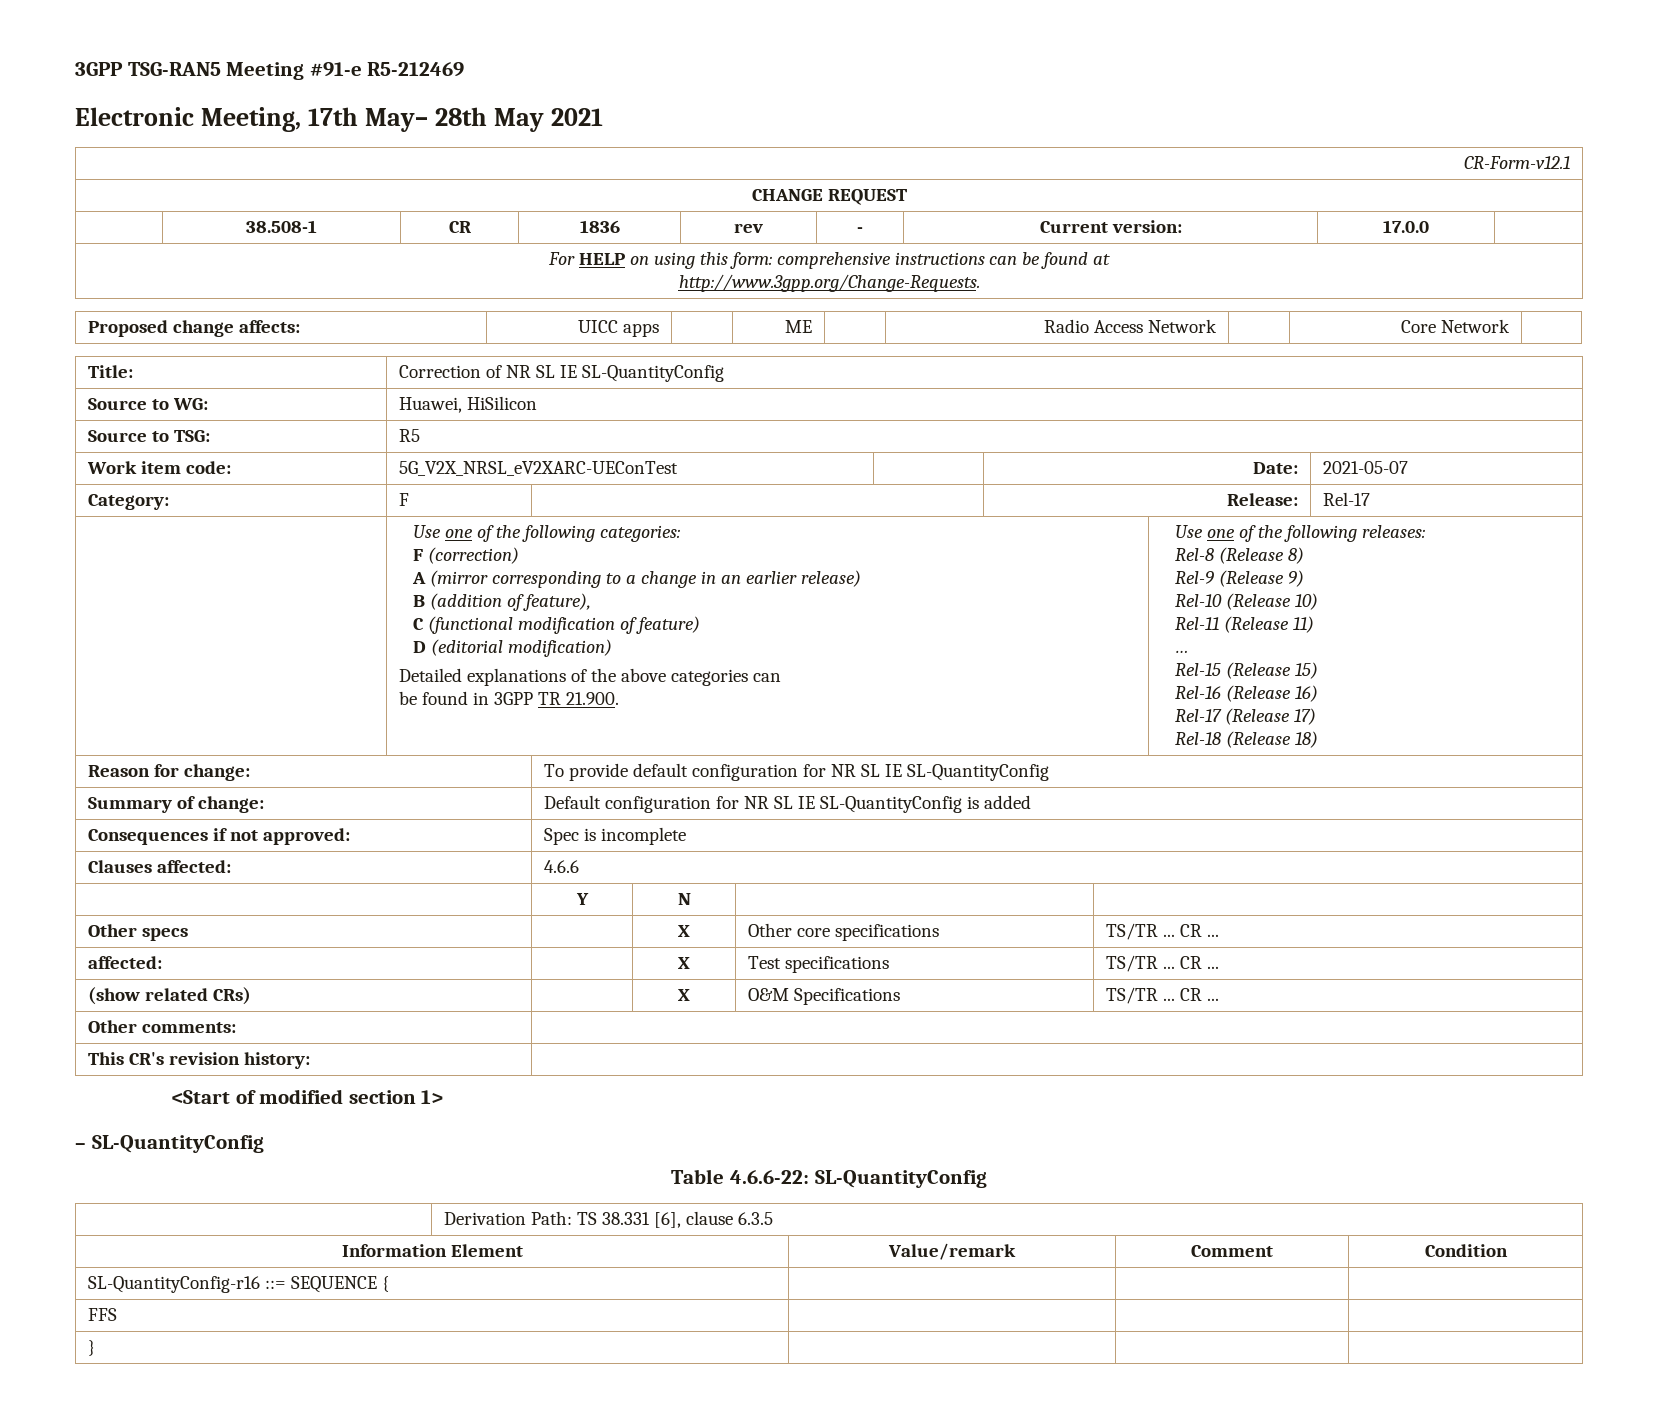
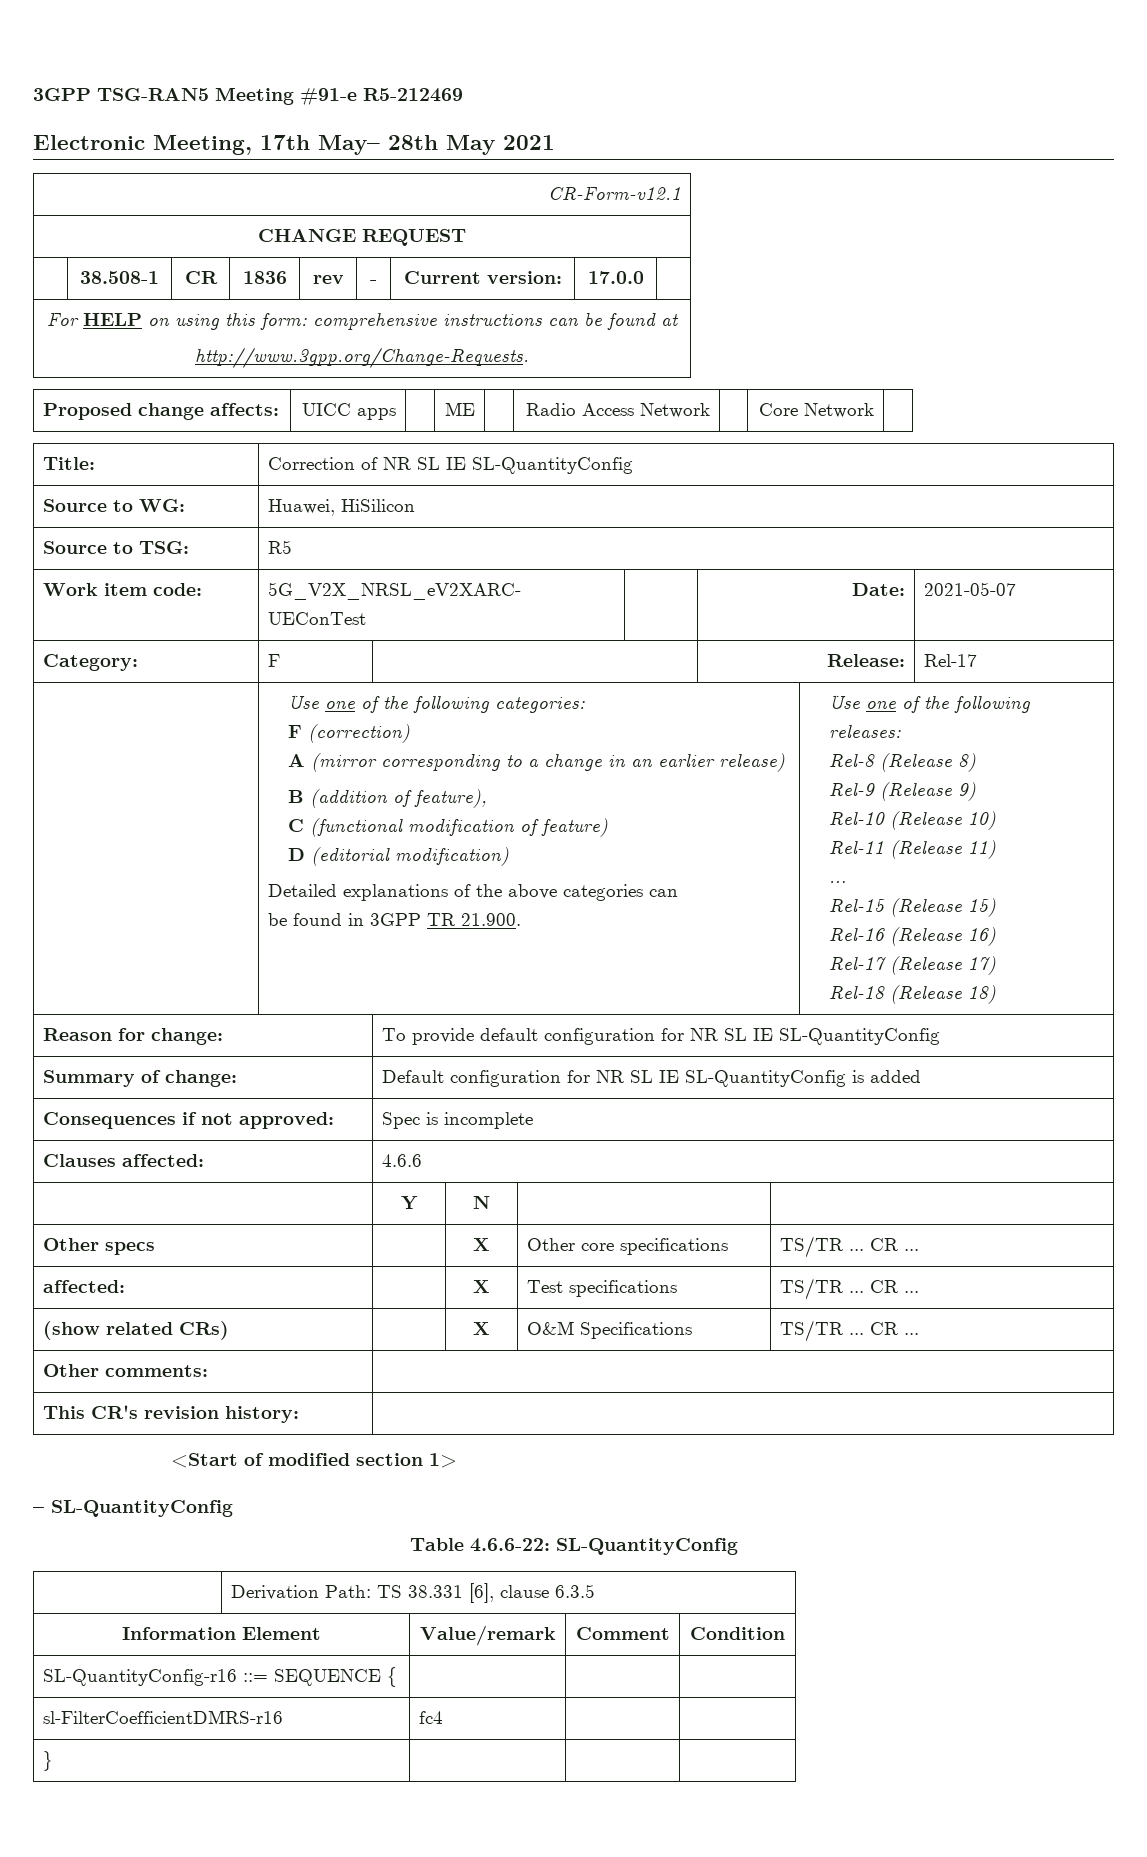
- FFS | | |
+ sl-FilterCoefficientDMRS-r16 | fc4 | |

